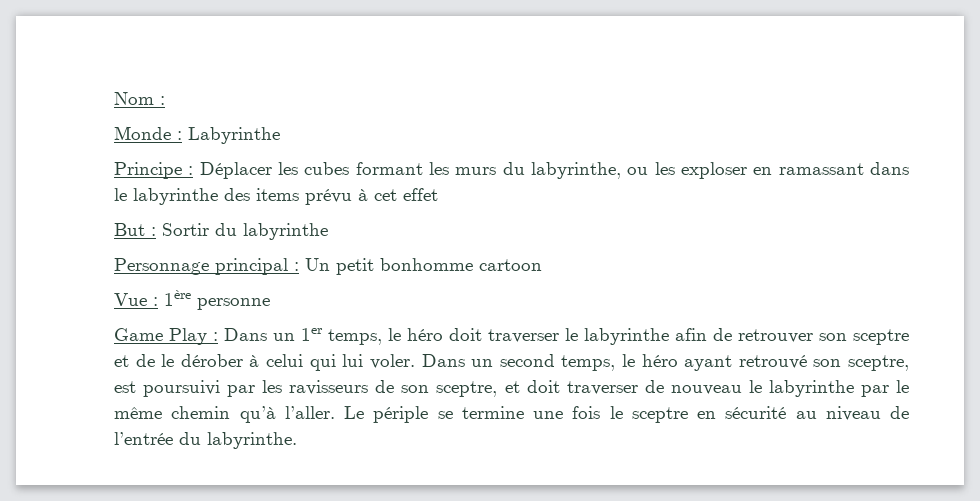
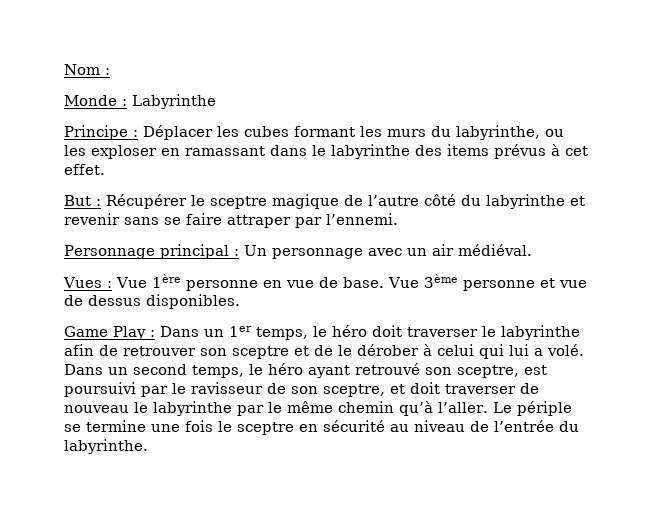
- Principe : Déplacer les cubes formant les murs du labyrinthe, ou les exploser en ramassant dans le labyrinthe des items prévu à cet effet
+ Principe : Déplacer les cubes formant les murs du labyrinthe, ou les exploser en ramassant dans le labyrinthe des items prévus à cet effet.
- But : Sortir du labyrinthe
- Personnage principal : Un petit bonhomme cartoon
- Vue : 1ère personne
+ But : Récupérer le sceptre magique de l’autre côté du labyrinthe et revenir sans se faire attraper par l’ennemi.
+ Personnage principal : Un personnage avec un air médiéval.
+ Vues : Vue 1ère personne en vue de base. Vue 3ème personne et vue de dessus disponibles.
- Game Play : Dans un 1er temps, le héro doit traverser le labyrinthe afin de retrouver son sceptre et de le dérober à celui qui lui voler.
+ Game Play : Dans un 1er temps, le héro doit traverser le labyrinthe afin de retrouver son sceptre et de le dérober à celui qui lui a volé.
- Dans un second temps, le héro ayant retrouvé son sceptre, est poursuivi par les ravisseurs de son sceptre, et doit traverser de nouveau le labyrinthe par le même chemin qu’à l’aller.
+ Dans un second temps, le héro ayant retrouvé son sceptre, est poursuivi par le ravisseur de son sceptre, et doit traverser de nouveau le labyrinthe par le même chemin qu’à l’aller.

